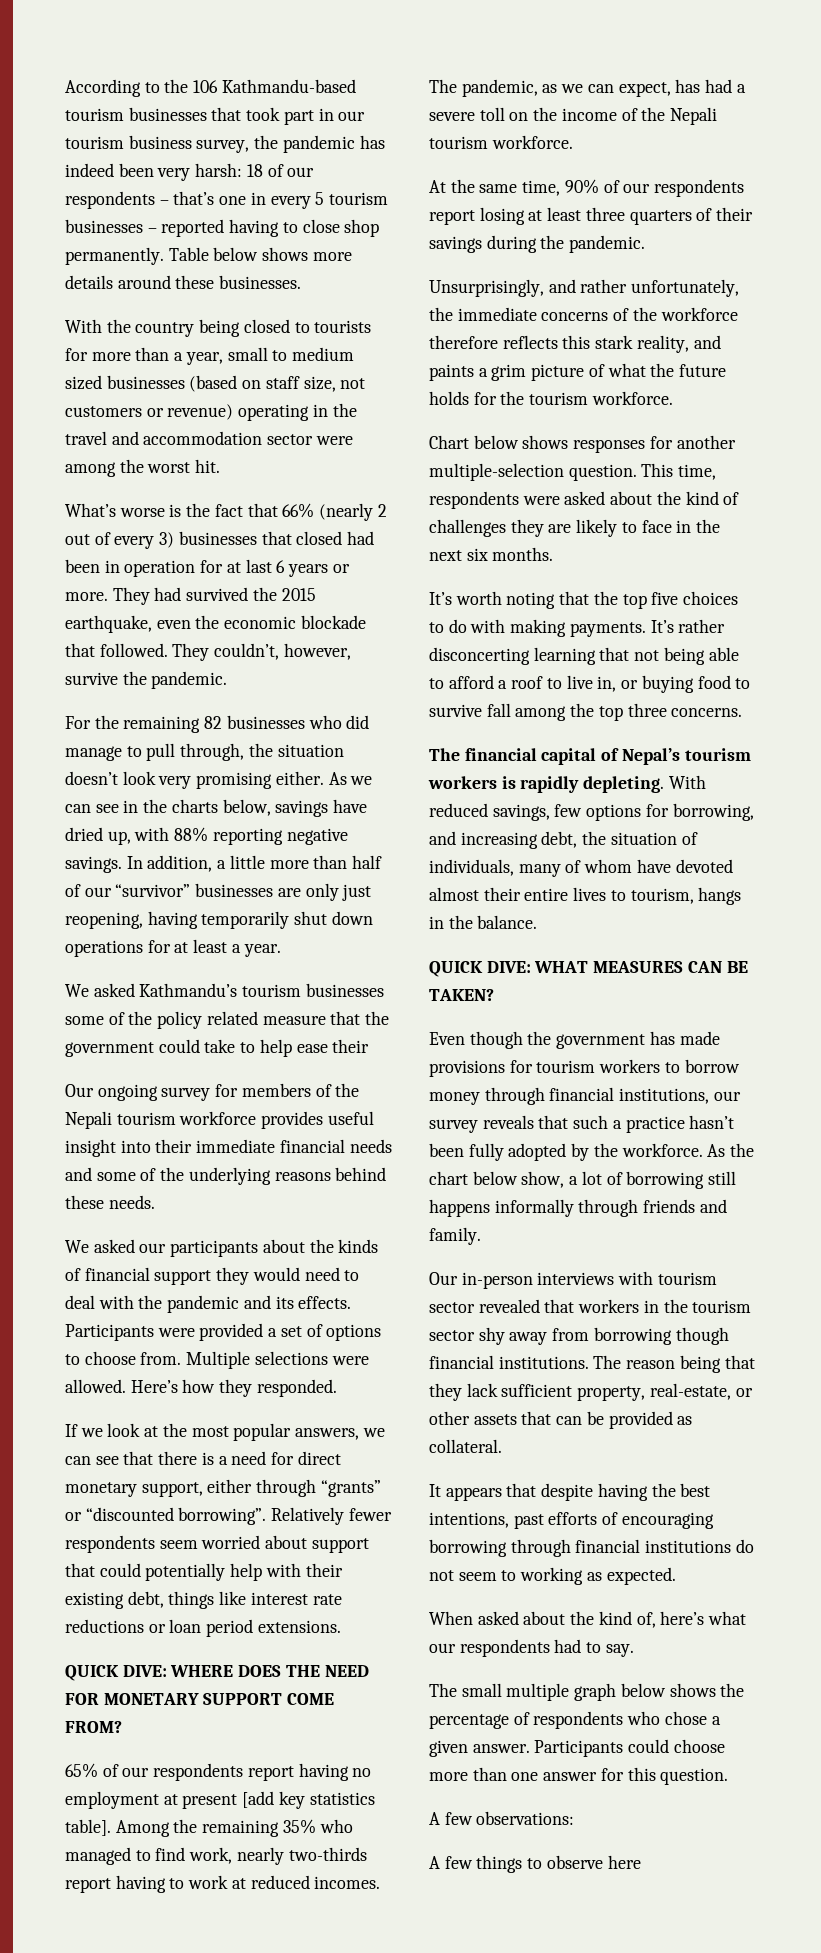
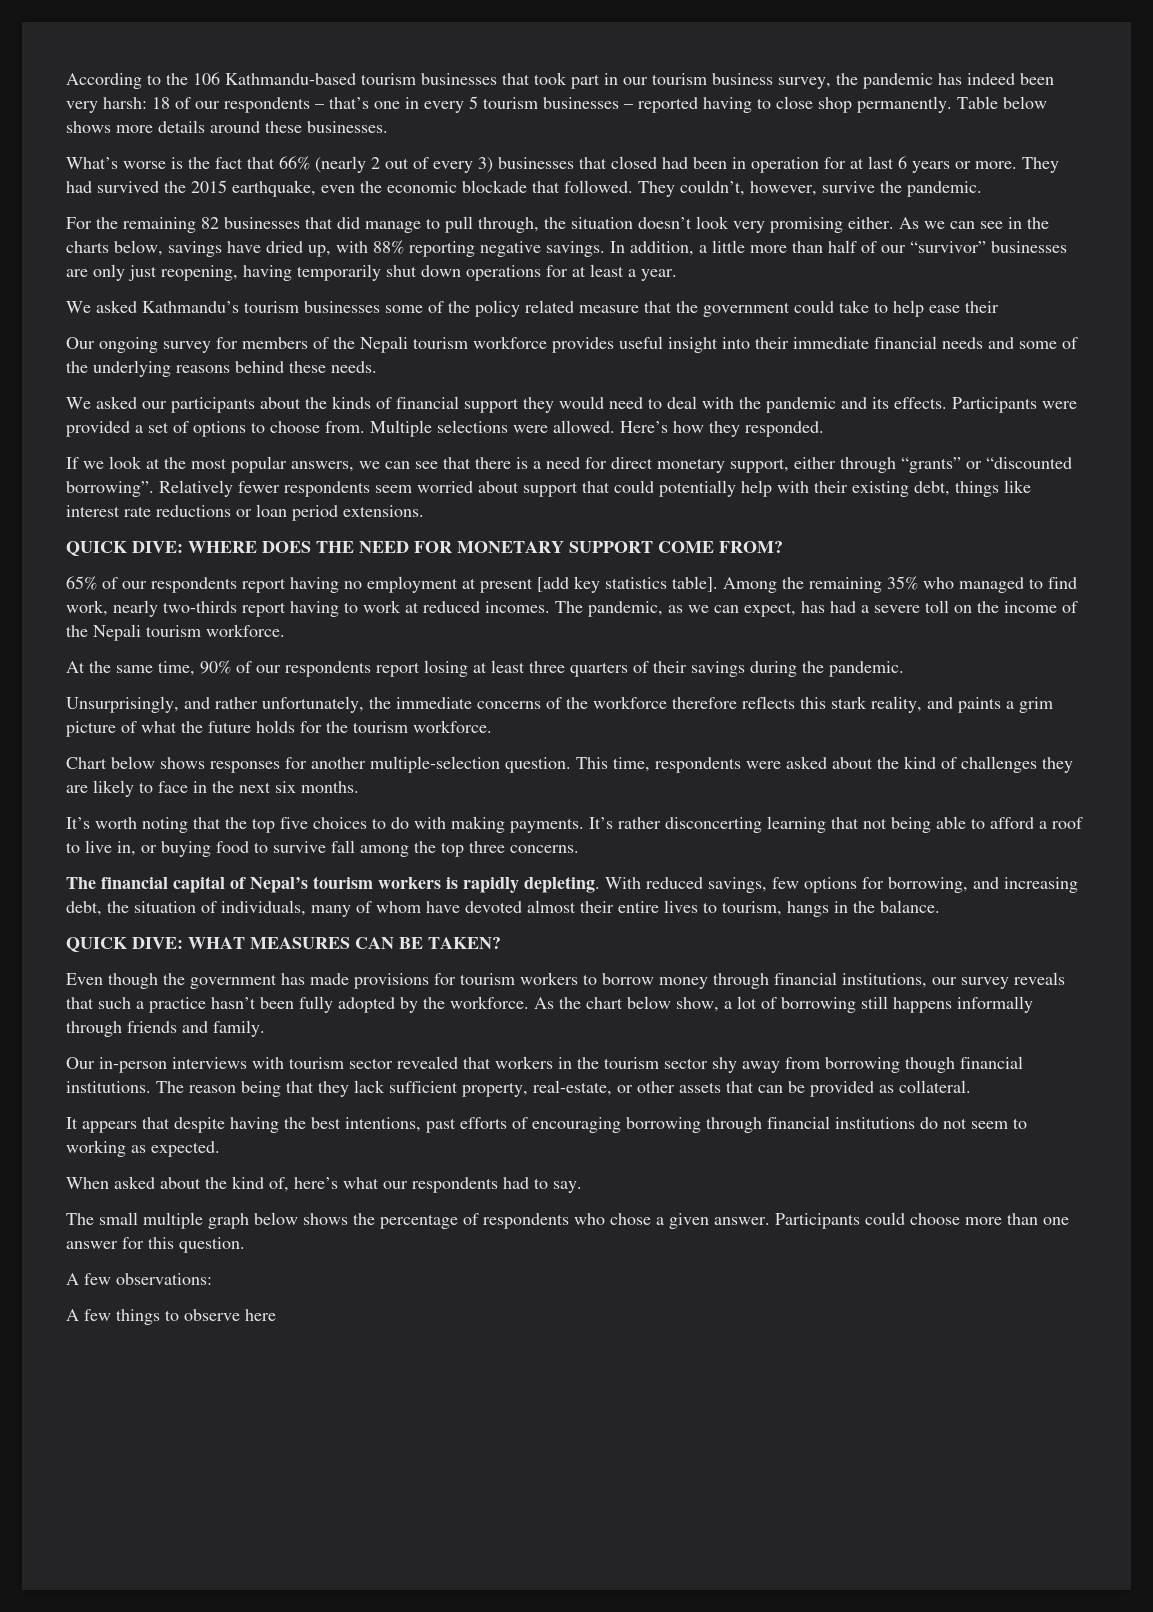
- With the country being closed to tourists for more than a year, small to medium sized businesses (based on staff size, not customers or revenue) operating in the travel and accommodation sector were among the worst hit.
- For the remaining 82 businesses who did manage to pull through, the situation doesn’t look very promising either.
+ For the remaining 82 businesses that did manage to pull through, the situation doesn’t look very promising either.

